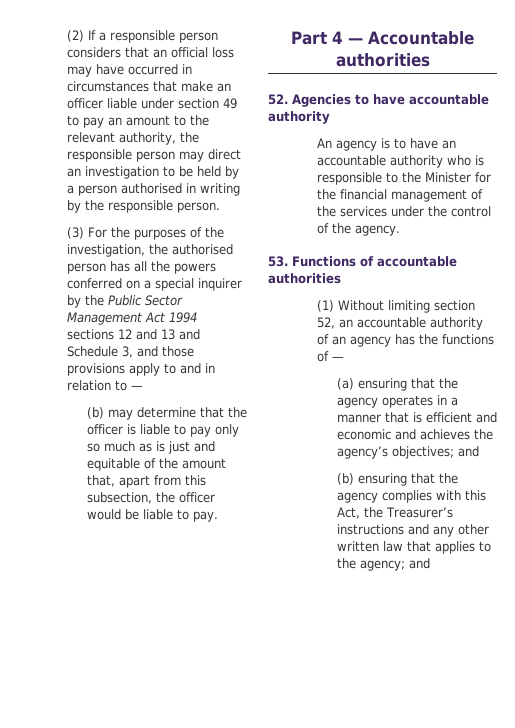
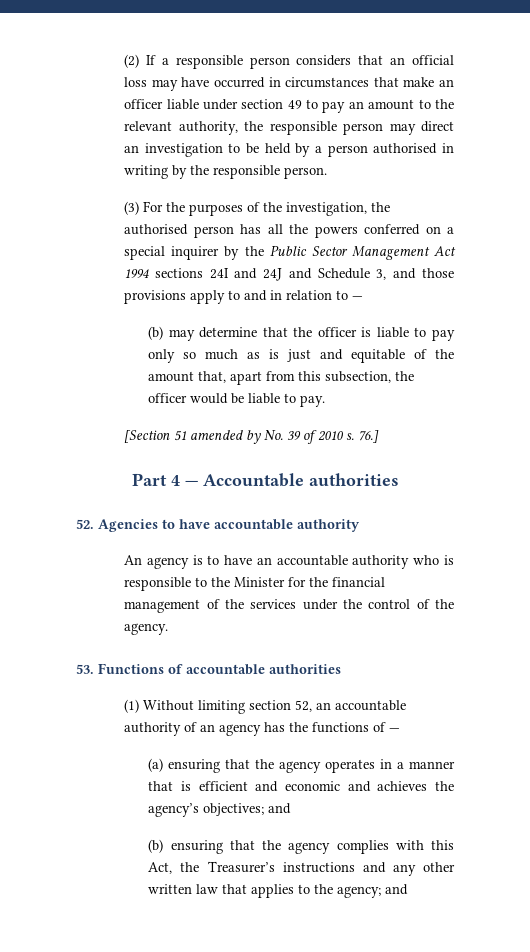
- (3) For the purposes of the investigation, the authorised person has all the powers conferred on a special inquirer by the Public Sector Management Act 1994 sections 12 and 13 and Schedule 3, and those provisions apply to and in relation to —
+ (3) For the purposes of the investigation, the authorised person has all the powers conferred on a special inquirer by the Public Sector Management Act 1994 sections 24I and 24J and Schedule 3, and those provisions apply to and in relation to —
+ [Section 51 amended by No. 39 of 2010 s. 76.]

